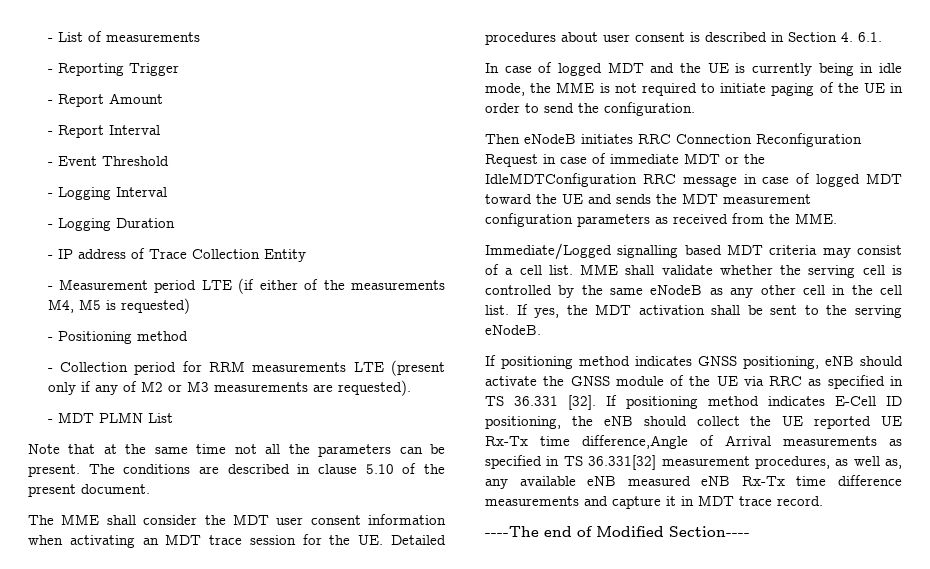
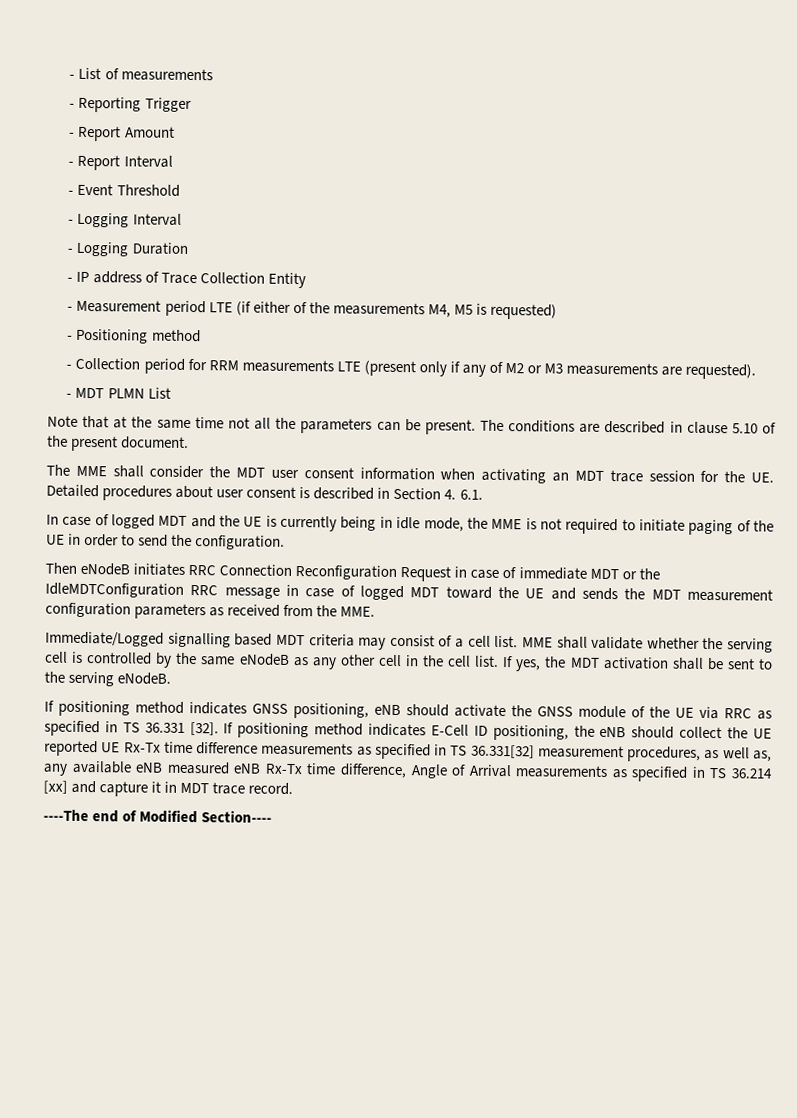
- If positioning method indicates E-Cell ID positioning, the eNB should collect the UE reported UE Rx-Tx time difference,Angle of Arrival measurements as specified in TS 36.331[32] measurement procedures, as well as, any available eNB measured eNB Rx-Tx time difference measurements and capture it in MDT trace record.
+ If positioning method indicates E-Cell ID positioning, the eNB should collect the UE reported UE Rx-Tx time difference measurements as specified in TS 36.331[32] measurement procedures, as well as, any available eNB measured eNB Rx-Tx time difference, Angle of Arrival measurements as specified in TS 36.214 [xx] and capture it in MDT trace record.

